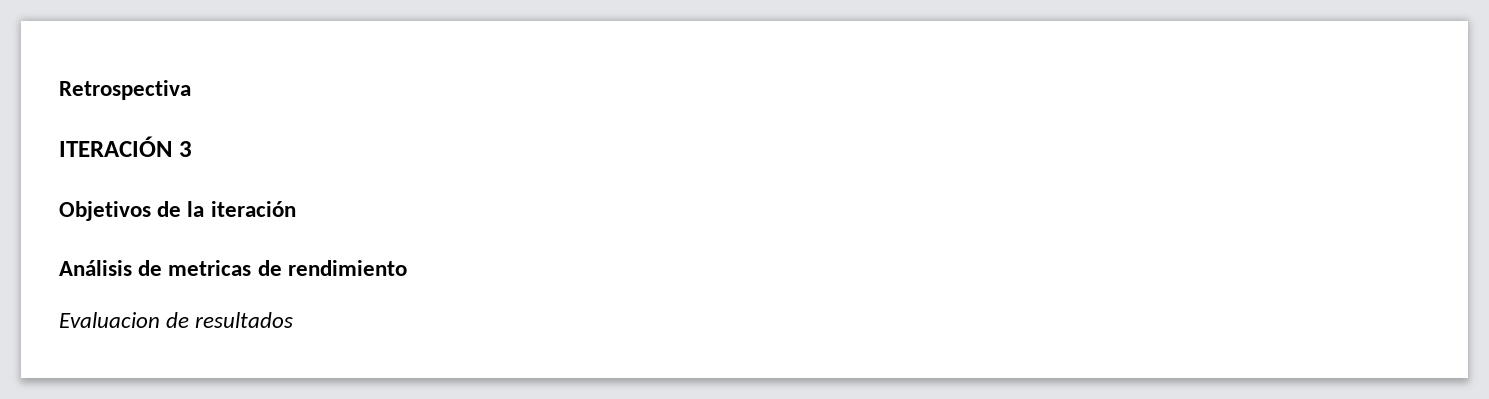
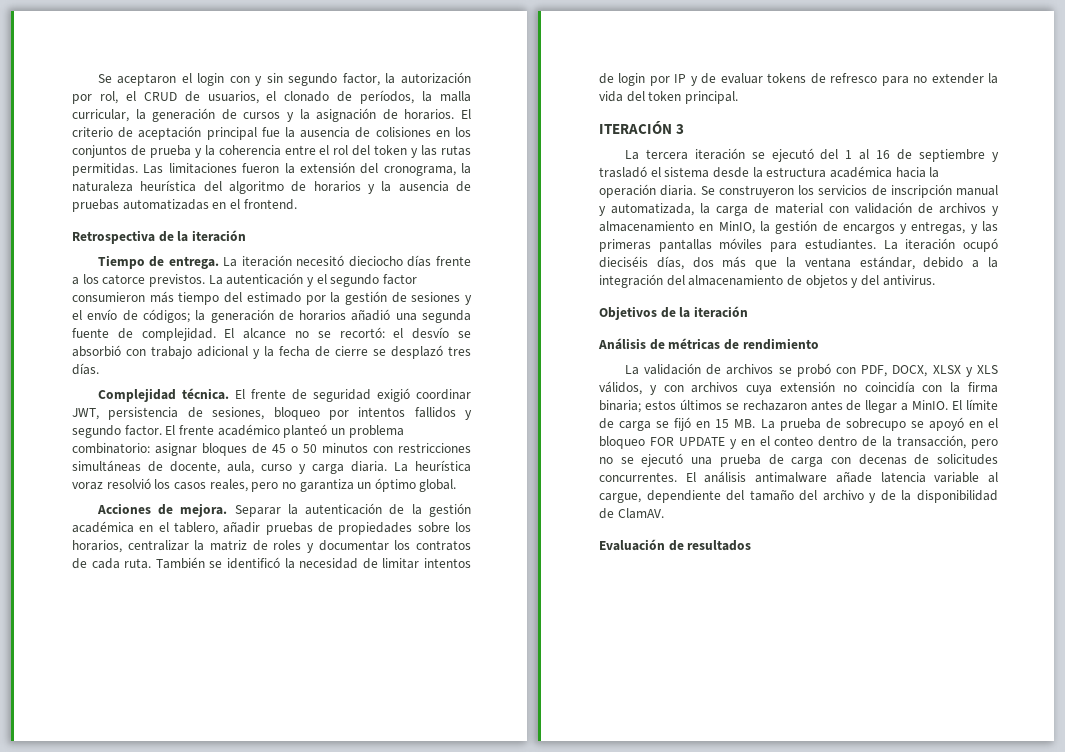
- Retrospectiva
+ Se aceptaron el login con y sin segundo factor, la autorización por rol, el CRUD de usuarios, el clonado de períodos, la malla curricular, la generación de cursos y la asignación de horarios. El criterio de aceptación principal fue la ausencia de colisiones en los conjuntos de prueba y la coherencia entre el rol del token y las rutas permitidas. Las limitaciones fueron la extensión del cronograma, la naturaleza heurística del algoritmo de horarios y la ausencia de pruebas automatizadas en el frontend.
+ Retrospectiva de la iteración
+ Tiempo de entrega. La iteración necesitó dieciocho días frente a los catorce previstos. La autenticación y el segundo factor consumieron más tiempo del estimado por la gestión de sesiones y el envío de códigos; la generación de horarios añadió una segunda fuente de complejidad. El alcance no se recortó: el desvío se absorbió con trabajo adicional y la fecha de cierre se desplazó tres días.
+ Complejidad técnica. El frente de seguridad exigió coordinar JWT, persistencia de sesiones, bloqueo por intentos fallidos y segundo factor. El frente académico planteó un problema combinatorio: asignar bloques de 45 o 50 minutos con restricciones simultáneas de docente, aula, curso y carga diaria. La heurística voraz resolvió los casos reales, pero no garantiza un óptimo global.
+ Acciones de mejora. Separar la autenticación de la gestión académica en el tablero, añadir pruebas de propiedades sobre los horarios, centralizar la matriz de roles y documentar los contratos de cada ruta. También se identificó la necesidad de limitar intentos de login por IP y de evaluar tokens de refresco para no extender la vida del token principal.
  ITERACIÓN 3
+ La tercera iteración se ejecutó del 1 al 16 de septiembre y trasladó el sistema desde la estructura académica hacia la operación diaria. Se construyeron los servicios de inscripción manual y automatizada, la carga de material con validación de archivos y almacenamiento en MinIO, la gestión de encargos y entregas, y las primeras pantallas móviles para estudiantes. La iteración ocupó dieciséis días, dos más que la ventana estándar, debido a la integración del almacenamiento de objetos y del antivirus.
- Análisis de metricas de rendimiento
+ Análisis de métricas de rendimiento
- Evaluacion de resultados
+ La validación de archivos se probó con PDF, DOCX, XLSX y XLS válidos, y con archivos cuya extensión no coincidía con la firma binaria; estos últimos se rechazaron antes de llegar a MinIO. El límite de carga se fijó en 15 MB. La prueba de sobrecupo se apoyó en el bloqueo FOR UPDATE y en el conteo dentro de la transacción, pero no se ejecutó una prueba de carga con decenas de solicitudes concurrentes. El análisis antimalware añade latencia variable al cargue, dependiente del tamaño del archivo y de la disponibilidad de ClamAV.
+ Evaluación de resultados

